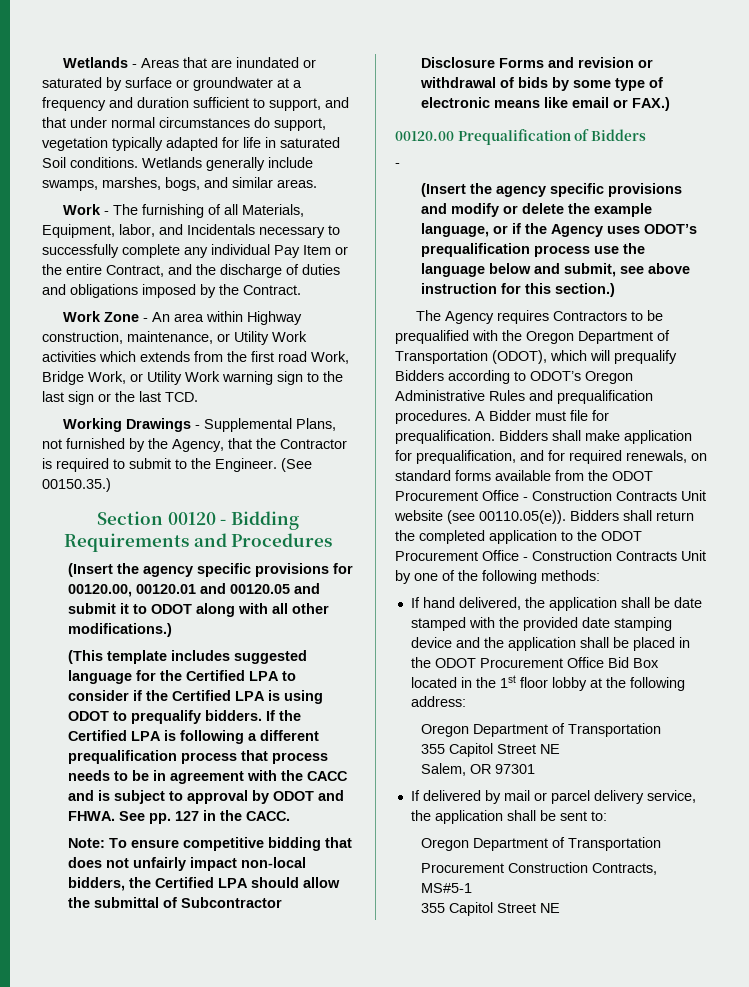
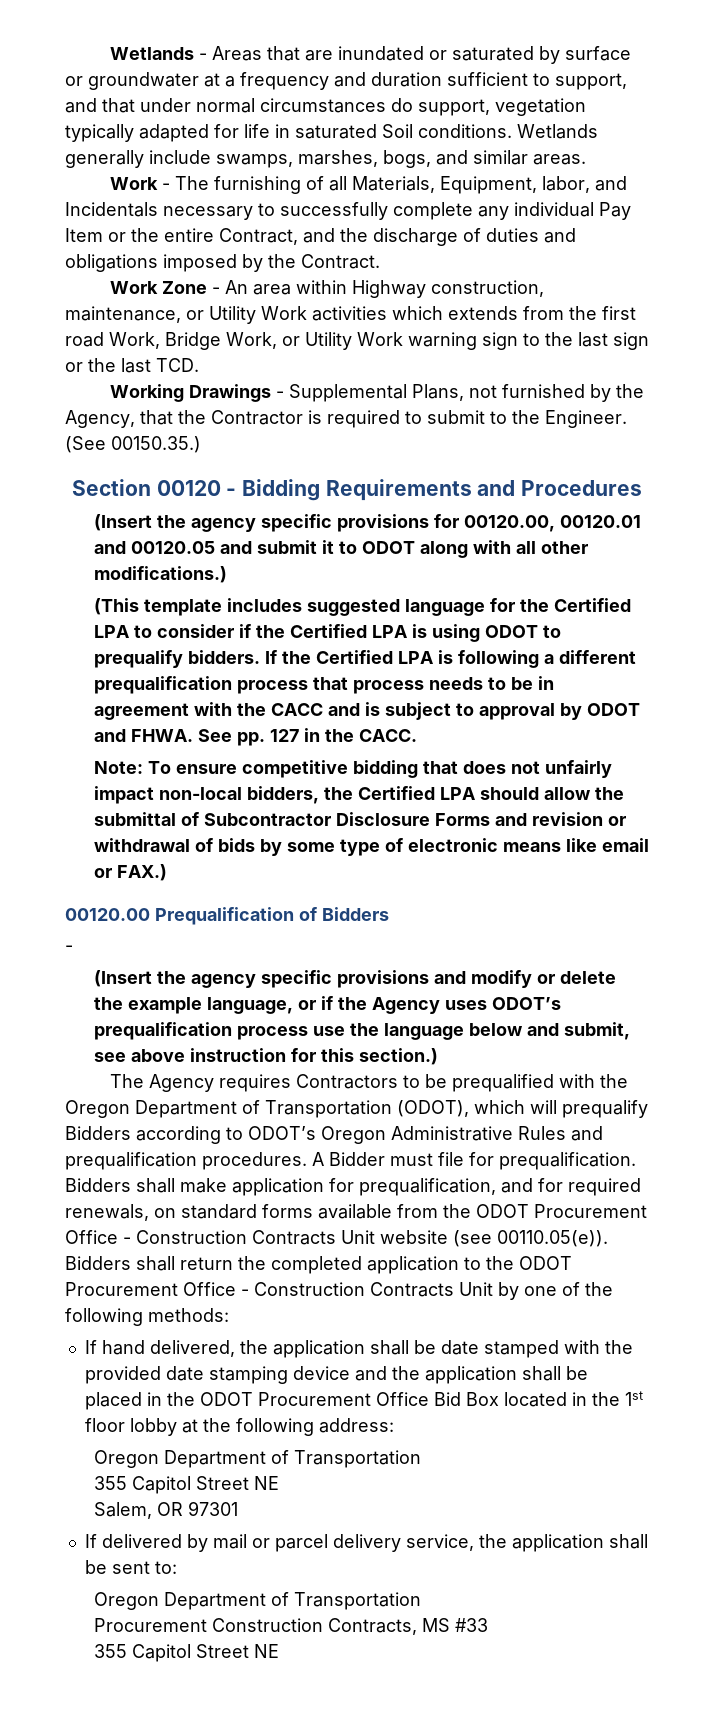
- Procurement Construction Contracts, MS#5-1
+ Procurement Construction Contracts, MS #33

